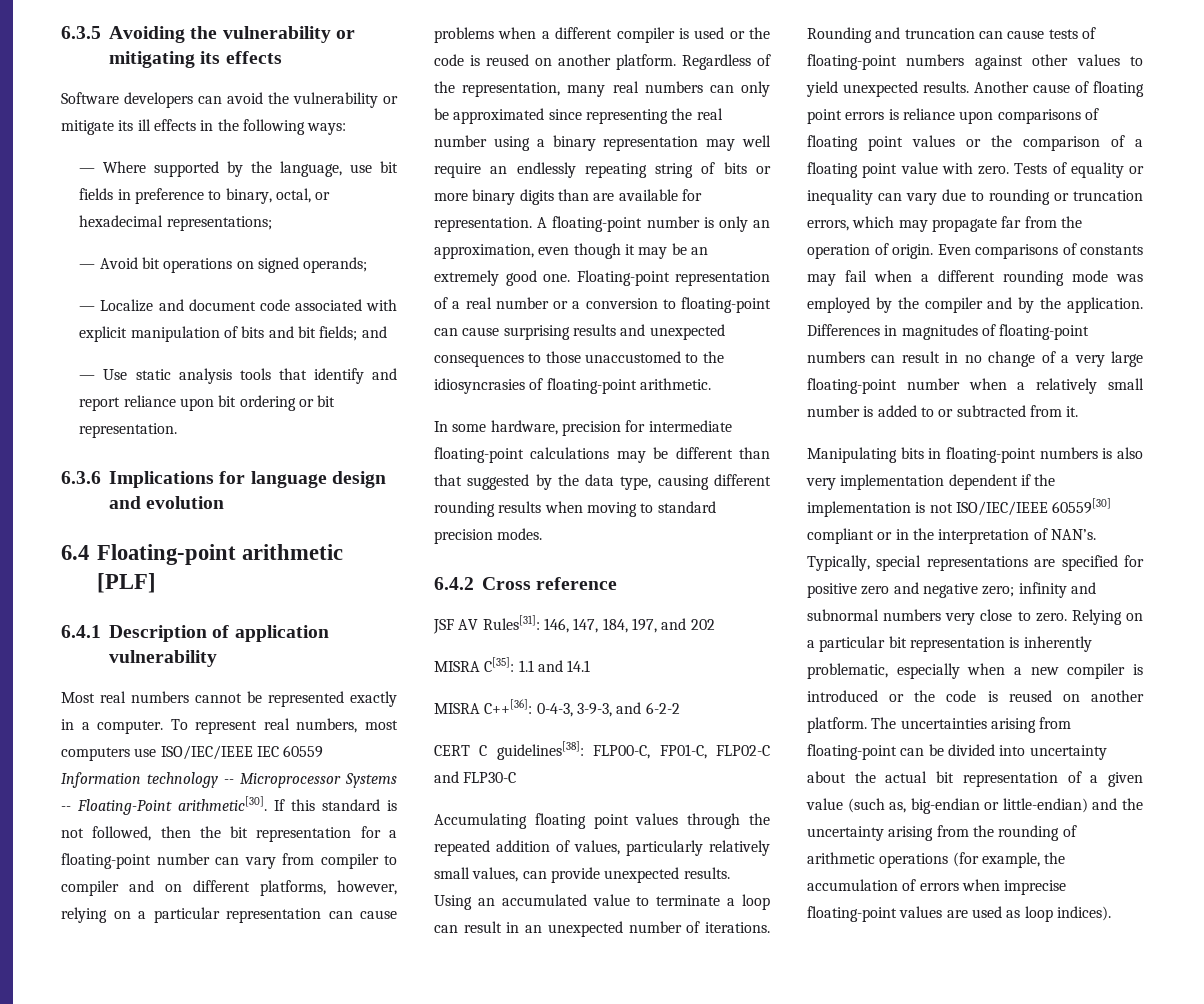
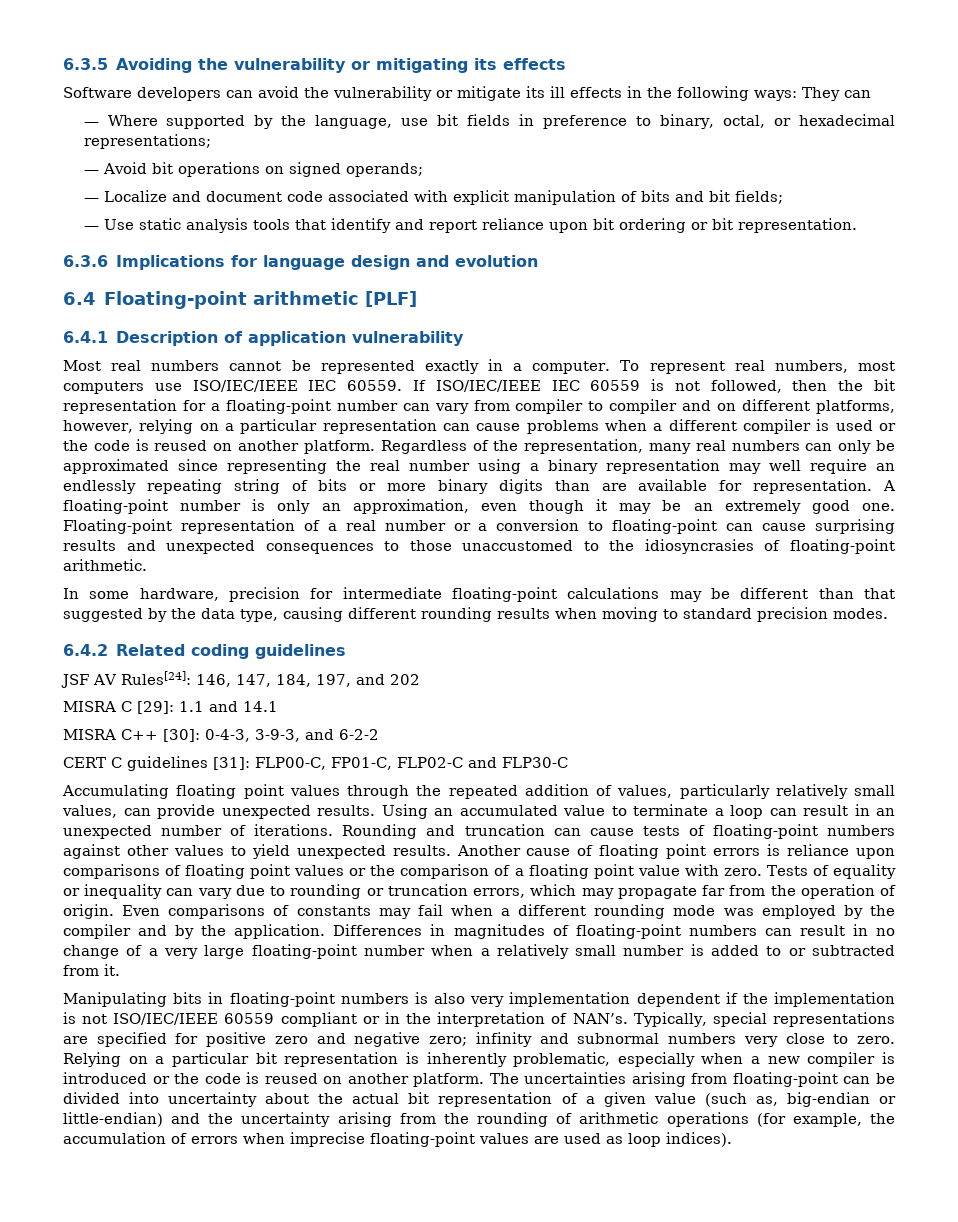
- Software developers can avoid the vulnerability or mitigate its ill effects in the following ways:
+ Software developers can avoid the vulnerability or mitigate its ill effects in the following ways: They can
- — Localize and document code associated with explicit manipulation of bits and bit fields; and
+ — Localize and document code associated with explicit manipulation of bits and bit fields;
- To represent real numbers, most computers use ISO/IEC/IEEE IEC 60559 Information technology -- Microprocessor Systems -- Floating-Point arithmetic[30]. If this standard is not followed, then the bit representation for a floating-point number can vary from compiler to compiler and on different platforms, however, relying on a particular representation can cause problems when a different compiler is used or the code is reused on another platform.
+ To represent real numbers, most computers use ISO/IEC/IEEE IEC 60559. If ISO/IEC/IEEE IEC 60559 is not followed, then the bit representation for a floating-point number can vary from compiler to compiler and on different platforms, however, relying on a particular representation can cause problems when a different compiler is used or the code is reused on another platform.
- 6.4.2 Cross reference
+ 6.4.2 Related coding guidelines
- JSF AV Rules[31]: 146, 147, 184, 197, and 202
+ JSF AV Rules[24]: 146, 147, 184, 197, and 202
- MISRA C[35]: 1.1 and 14.1
+ MISRA C [29]: 1.1 and 14.1
- MISRA C++[36]: 0-4-3, 3-9-3, and 6-2-2
+ MISRA C++ [30]: 0-4-3, 3-9-3, and 6-2-2
- CERT C guidelines[38]: FLP00-C, FP01-C, FLP02-C and FLP30-C
+ CERT C guidelines [31]: FLP00-C, FP01-C, FLP02-C and FLP30-C
- Manipulating bits in floating-point numbers is also very implementation dependent if the implementation is not ISO/IEC/IEEE 60559[30] compliant or in the interpretation of NAN’s.
+ Manipulating bits in floating-point numbers is also very implementation dependent if the implementation is not ISO/IEC/IEEE 60559 compliant or in the interpretation of NAN’s.

